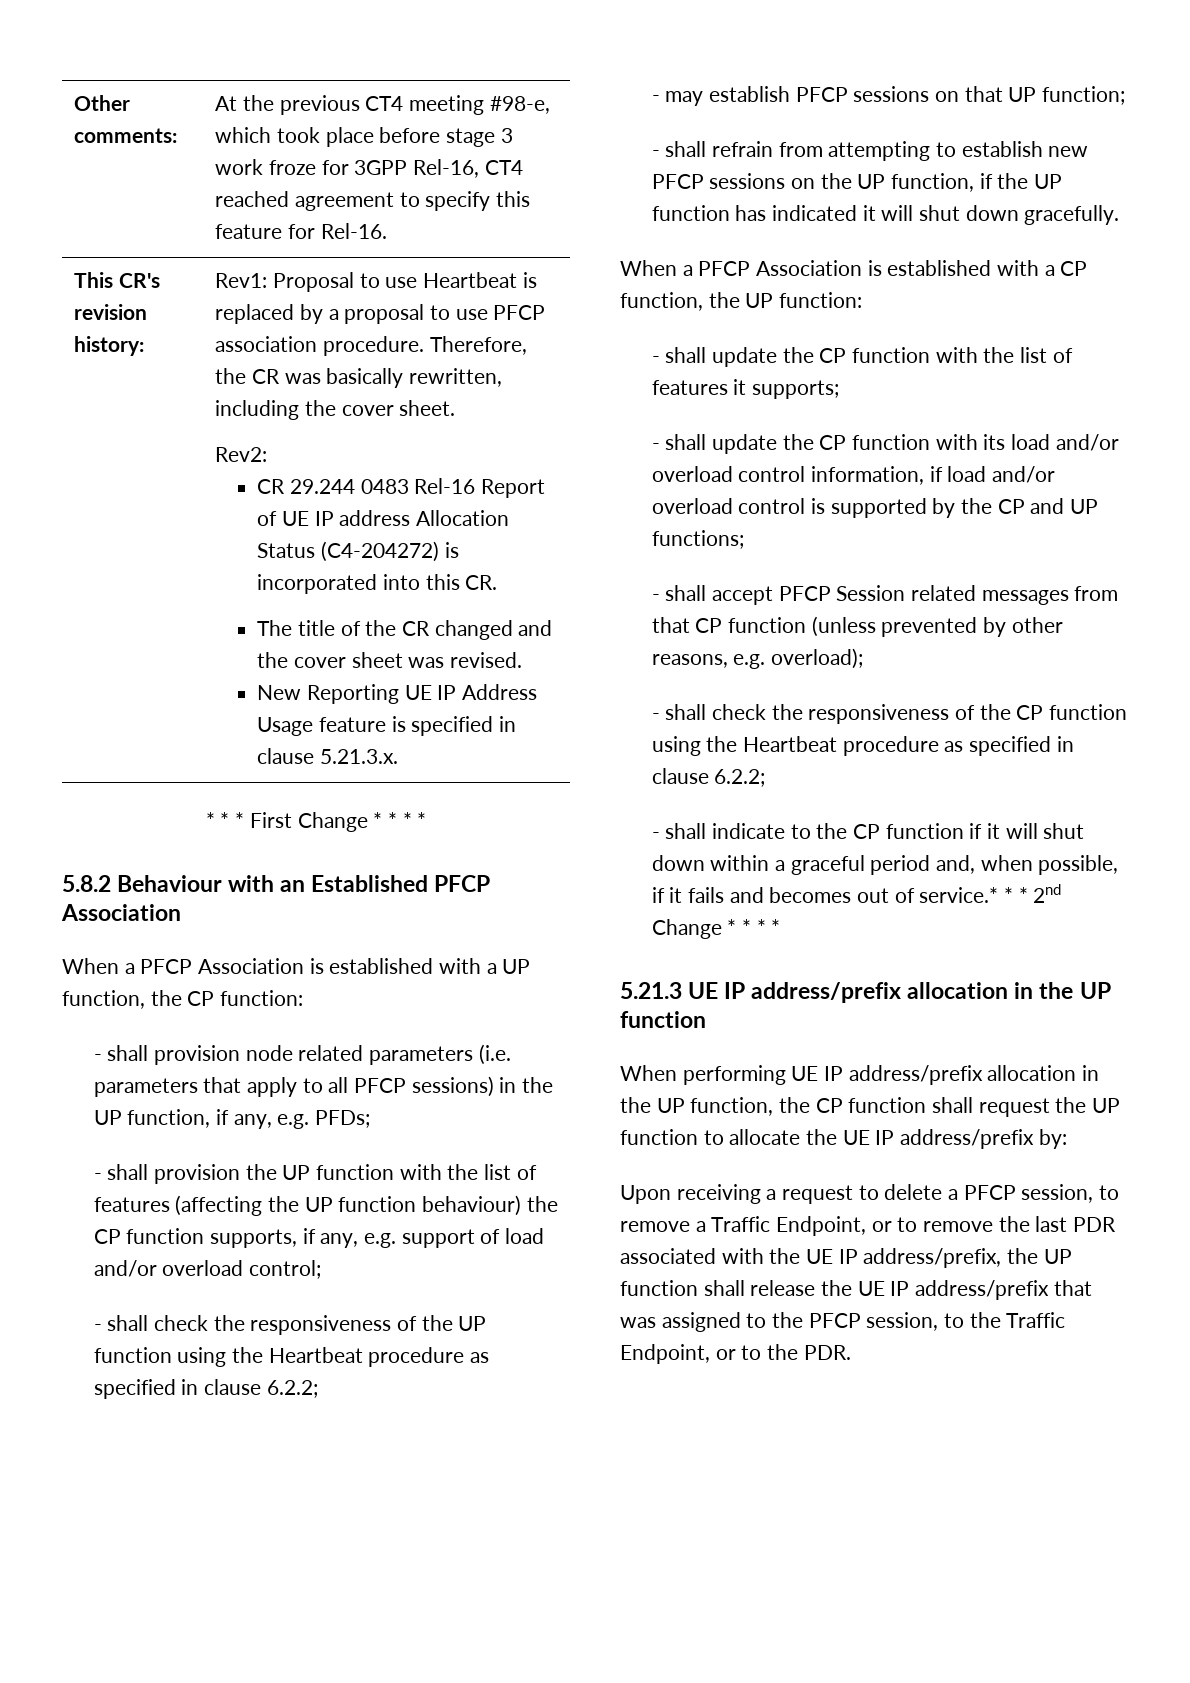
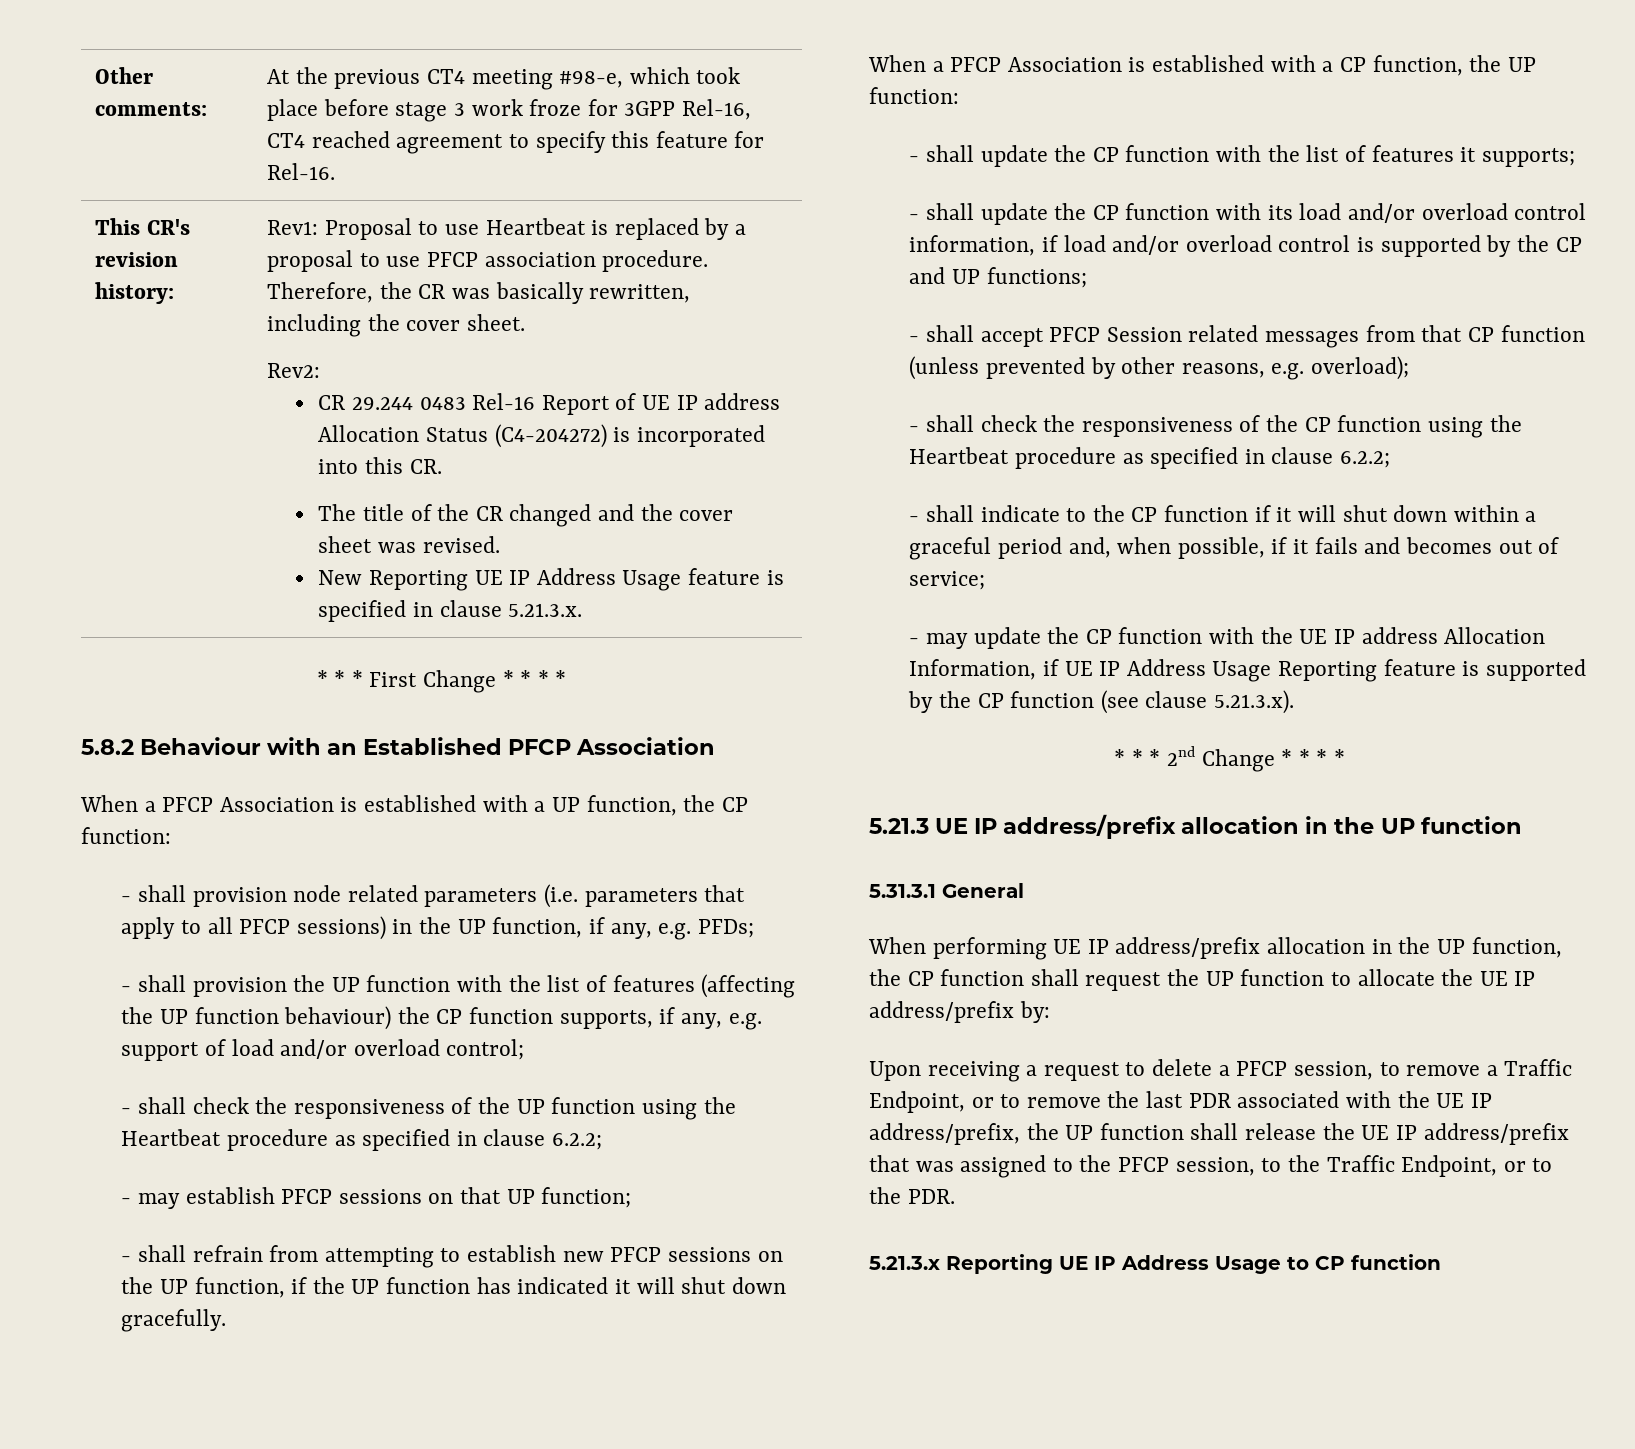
- - shall indicate to the CP function if it will shut down within a graceful period and, when possible, if it fails and becomes out of service.* * * 2nd Change * * * *
+ - shall indicate to the CP function if it will shut down within a graceful period and, when possible, if it fails and becomes out of service;
+ - may update the CP function with the UE IP address Allocation Information, if UE IP Address Usage Reporting feature is supported by the CP function (see clause 5.21.3.x).
+ * * * 2nd Change * * * *
+ 5.31.3.1 General
+ 5.21.3.x Reporting UE IP Address Usage to CP function

